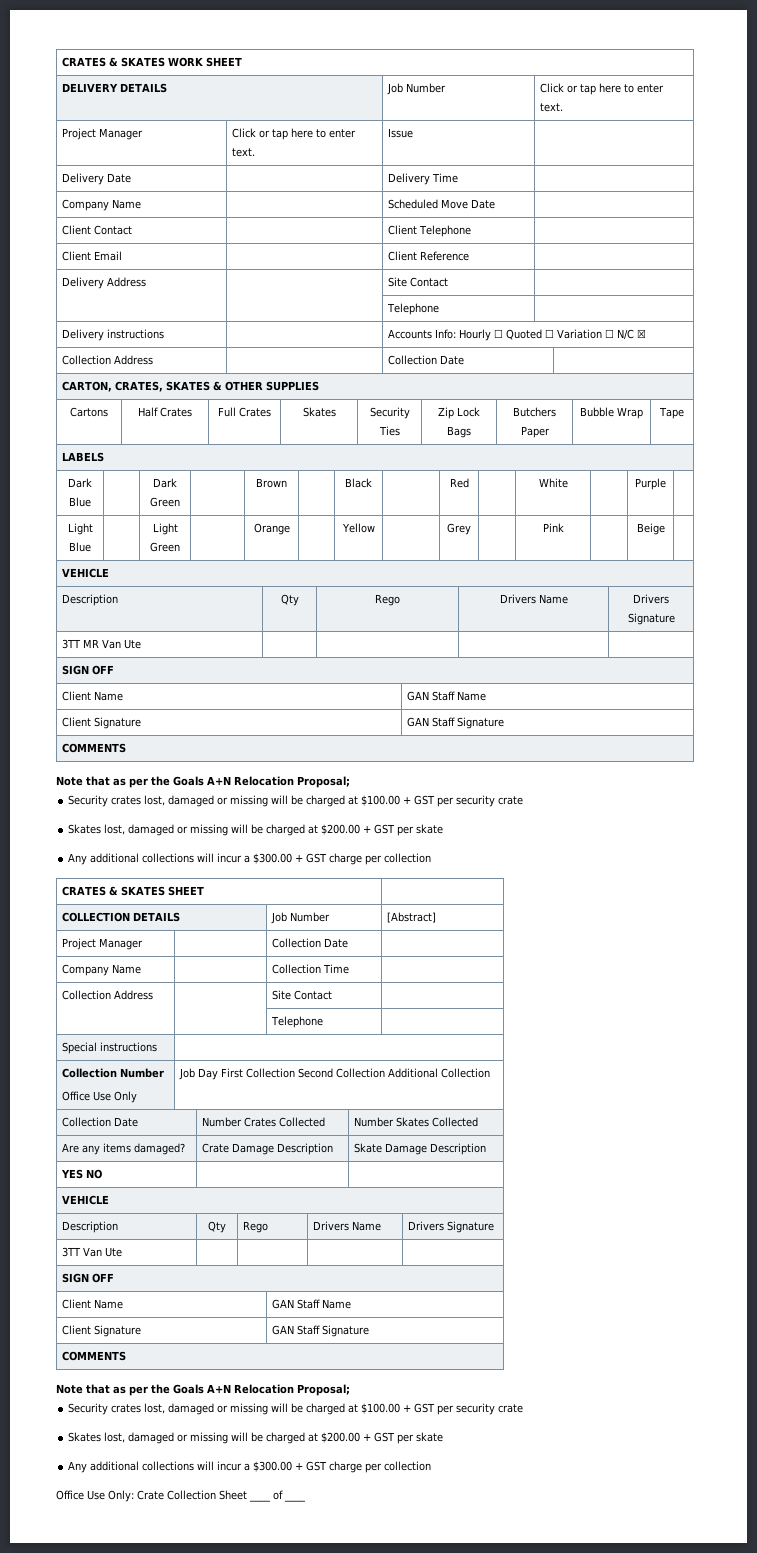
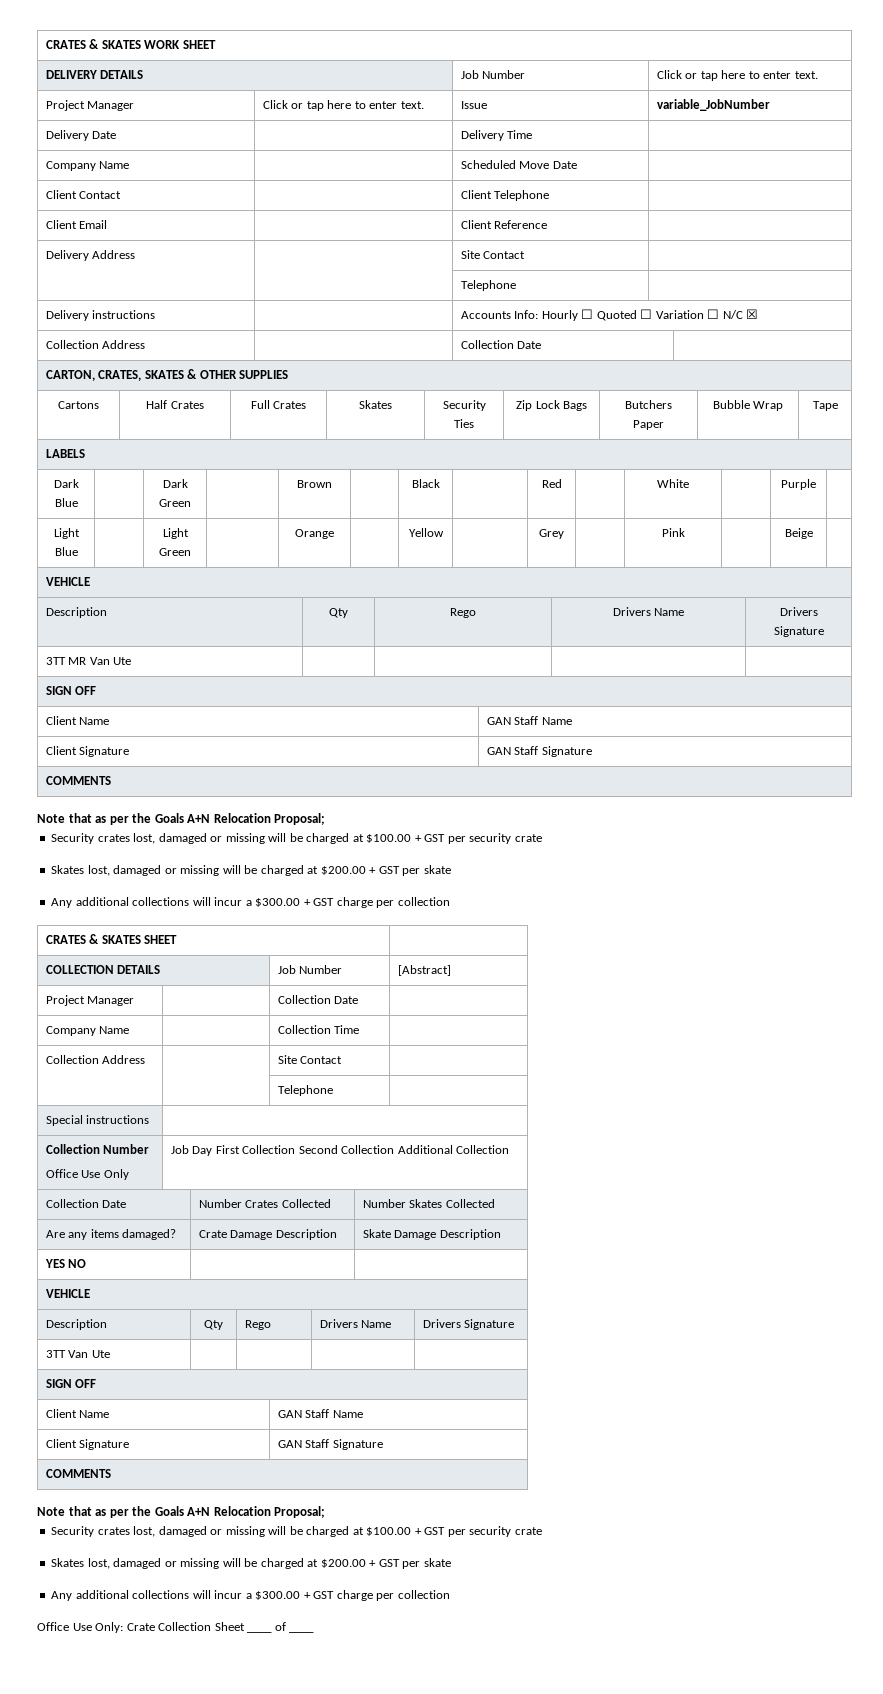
- Project Manager | Click or tap here to enter text. | Issue |
+ Project Manager | Click or tap here to enter text. | Issue | variable_JobNumber

